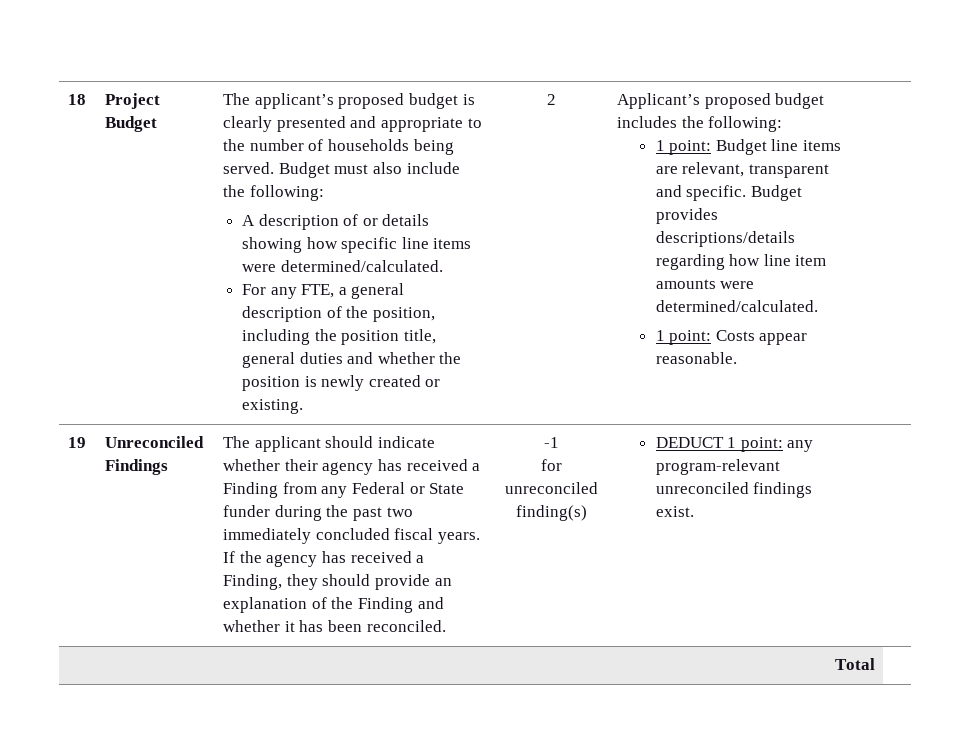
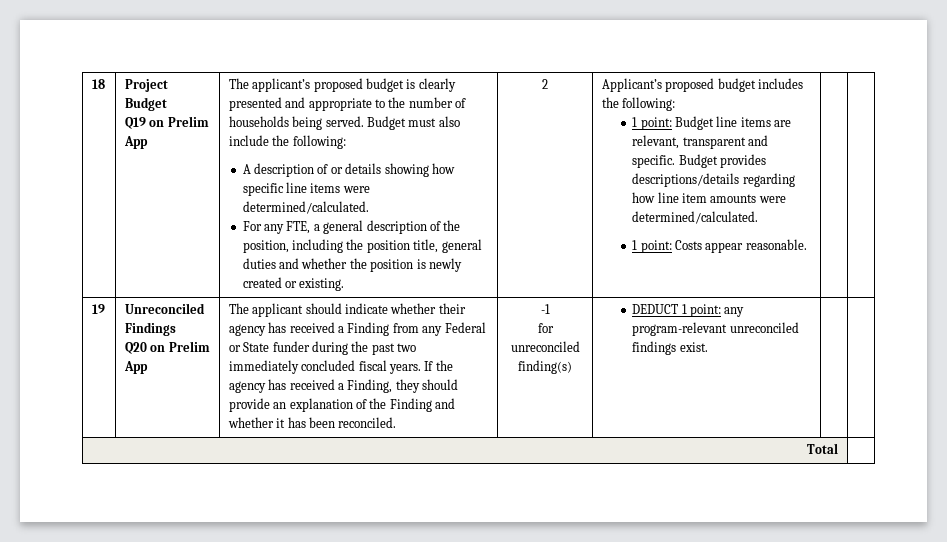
+ Q19 on Prelim App
+ Q20 on Prelim App

